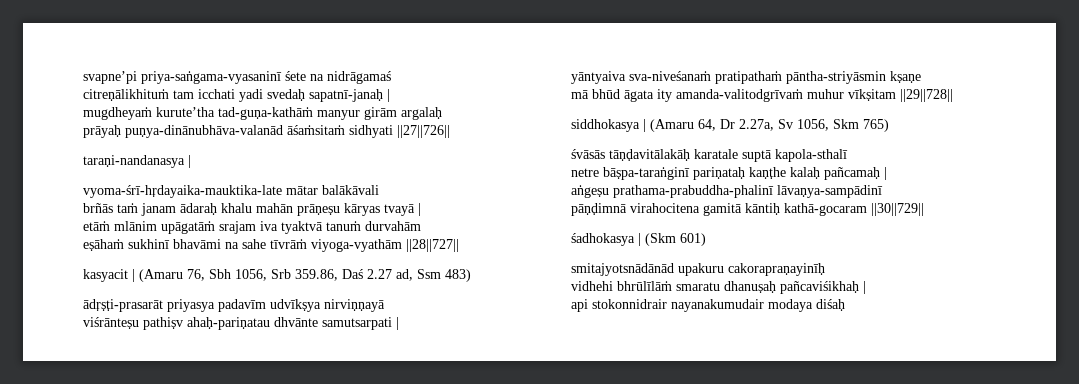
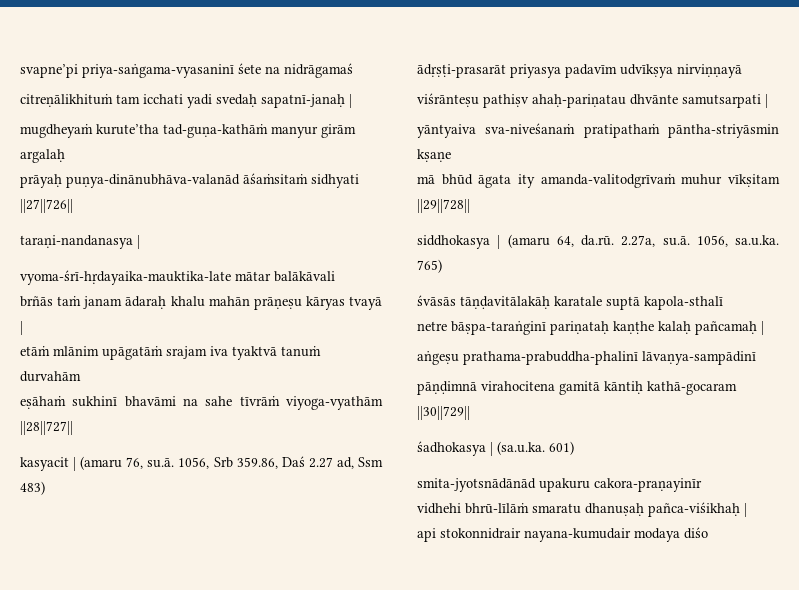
- kasyacit | (Amaru 76, Sbh 1056, Srb 359.86, Daś 2.27 ad, Ssm 483)
+ kasyacit | (amaru 76, su.ā. 1056, Srb 359.86, Daś 2.27 ad, Ssm 483)
- siddhokasya | (Amaru 64, Dr 2.27a, Sv 1056, Skm 765)
+ siddhokasya | (amaru 64, da.rū. 2.27a, su.ā. 1056, sa.u.ka. 765)
- śadhokasya | (Skm 601)
+ śadhokasya | (sa.u.ka. 601)
- smitajyotsnādānād upakuru cakorapraṇayinīḥ
+ smita-jyotsnādānād upakuru cakora-praṇayinīr
- vidhehi bhrūlīlāṁ smaratu dhanuṣaḥ pañcaviśikhaḥ |
+ vidhehi bhrū-līlāṁ smaratu dhanuṣaḥ pañca-viśikhaḥ |
- api stokonnidrair nayanakumudair modaya diśaḥ
+ api stokonnidrair nayana-kumudair modaya diśo

